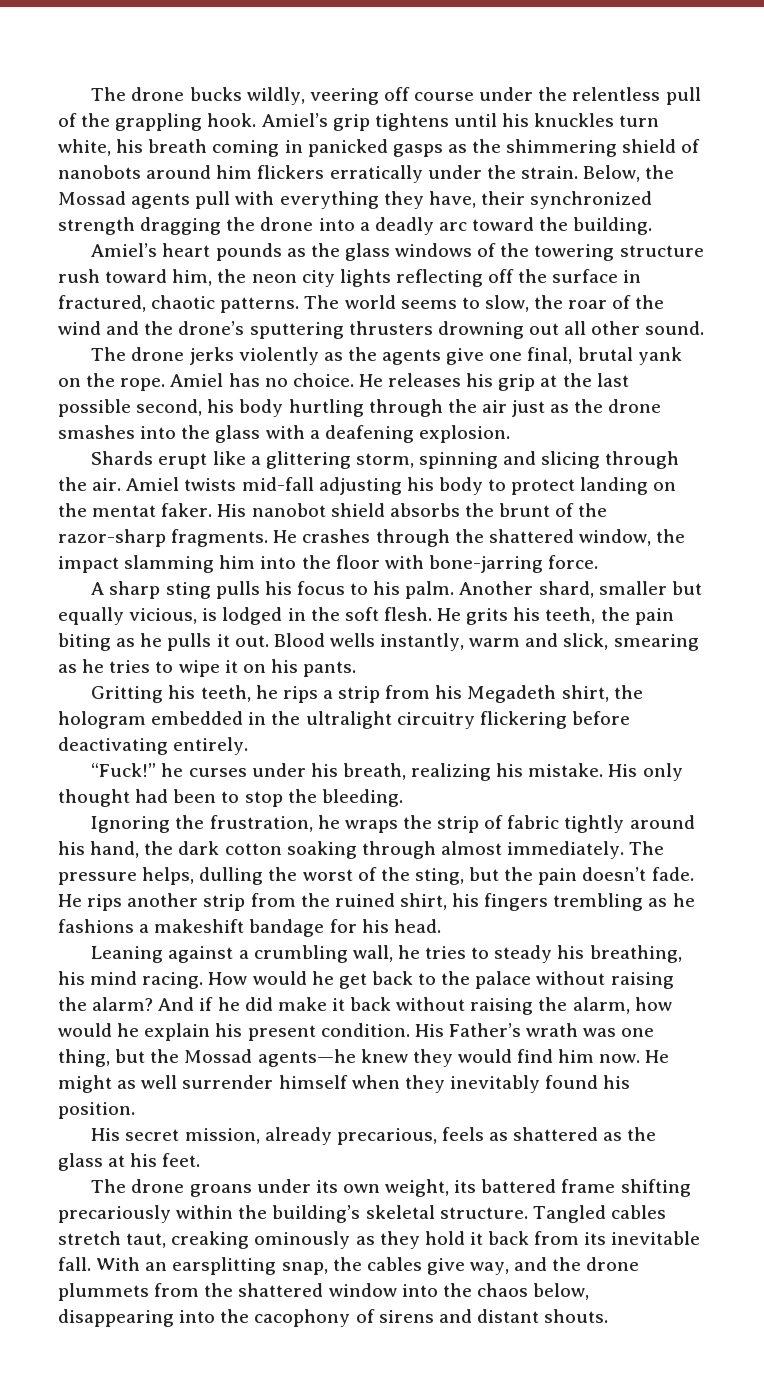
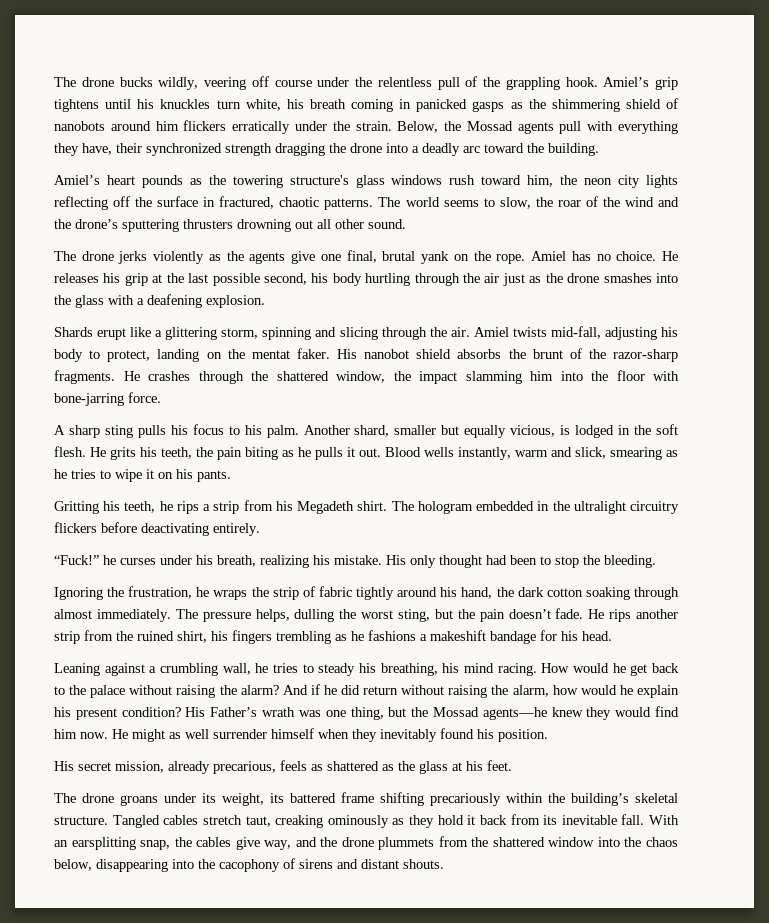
- Amiel’s heart pounds as the glass windows of the towering structure rush toward him, the neon city lights reflecting off the surface in fractured, chaotic patterns.
+ Amiel’s heart pounds as the towering structure's glass windows rush toward him, the neon city lights reflecting off the surface in fractured, chaotic patterns.
- Amiel twists mid-fall adjusting his body to protect landing on the mentat faker.
+ Amiel twists mid-fall, adjusting his body to protect, landing on the mentat faker.
- Gritting his teeth, he rips a strip from his Megadeth shirt, the hologram embedded in the ultralight circuitry flickering before deactivating entirely.
+ Gritting his teeth, he rips a strip from his Megadeth shirt. The hologram embedded in the ultralight circuitry flickers before deactivating entirely.
- The pressure helps, dulling the worst of the sting, but the pain doesn’t fade.
+ The pressure helps, dulling the worst sting, but the pain doesn’t fade.
- And if he did make it back without raising the alarm, how would he explain his present condition.
+ And if he did return without raising the alarm, how would he explain his present condition?
- The drone groans under its own weight, its battered frame shifting precariously within the building’s skeletal structure.
+ The drone groans under its weight, its battered frame shifting precariously within the building’s skeletal structure.

